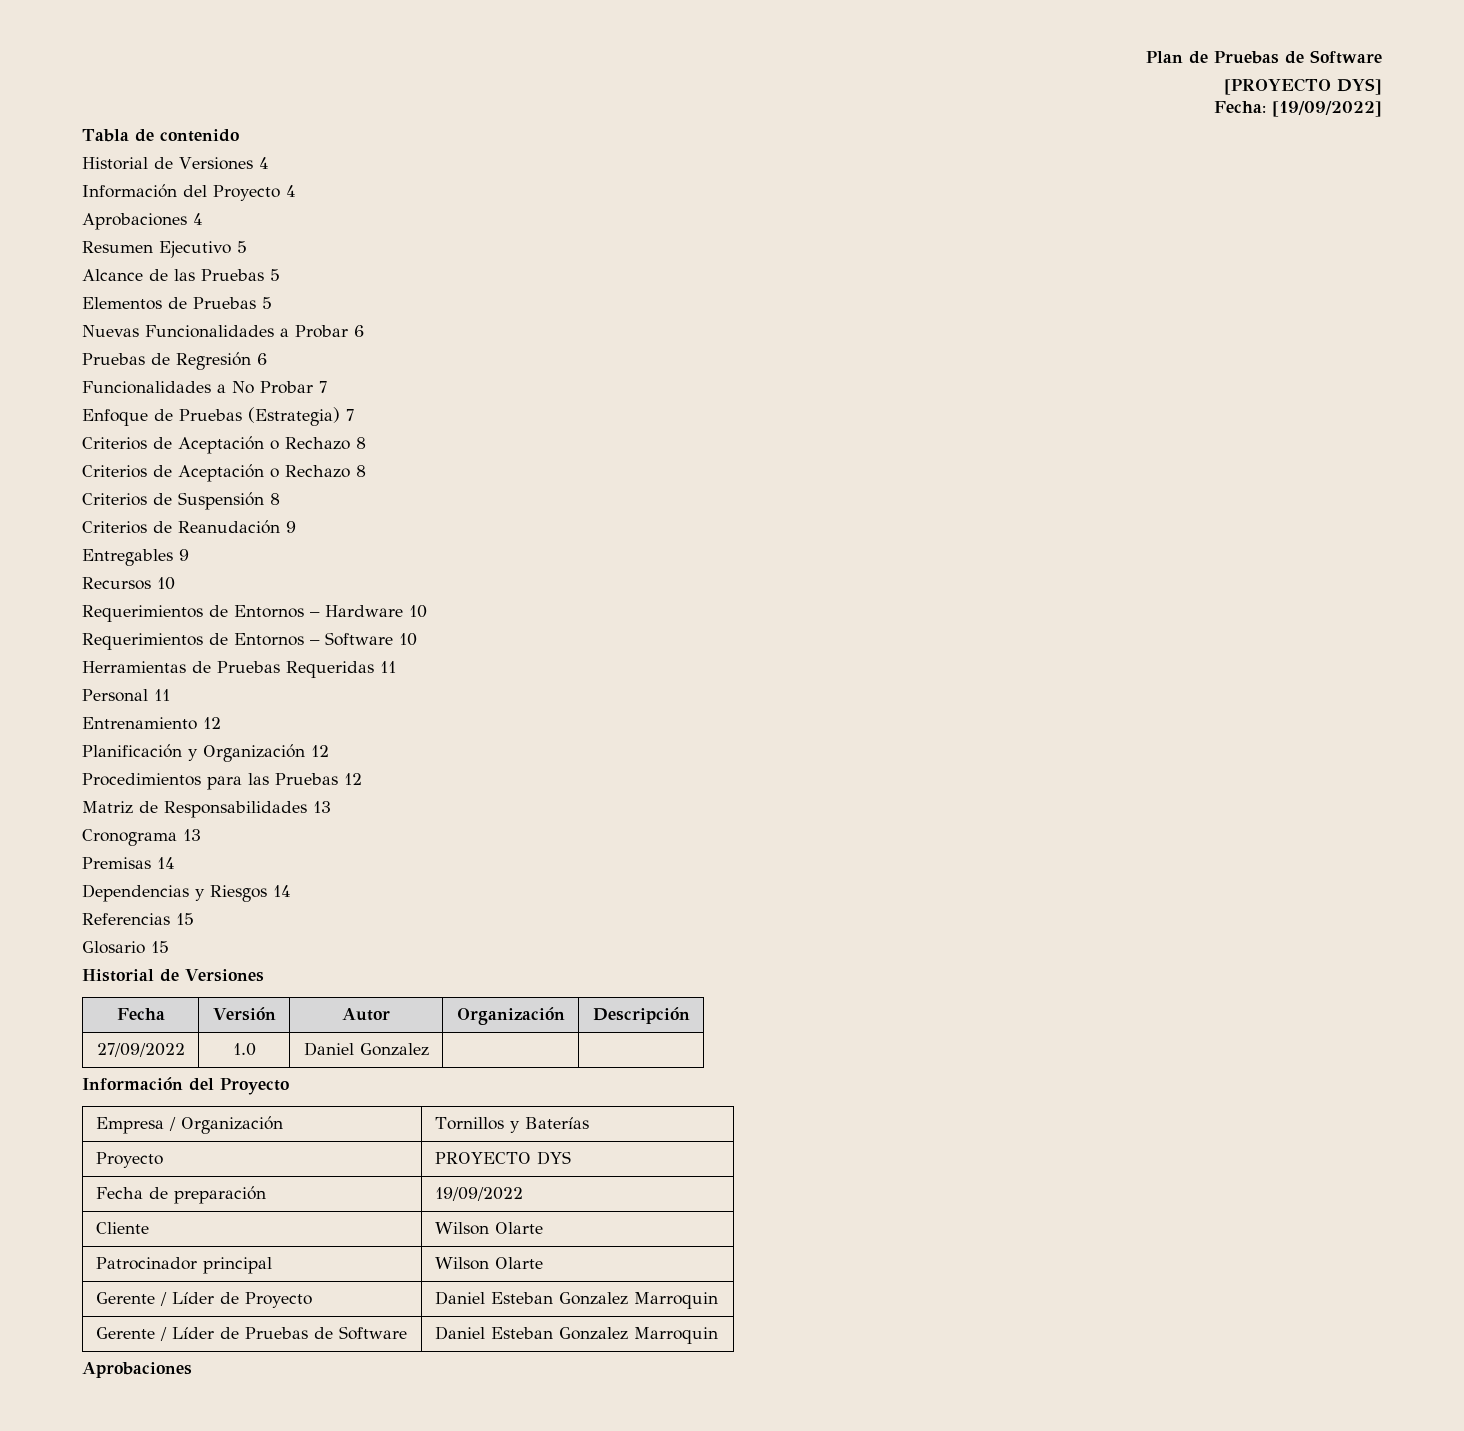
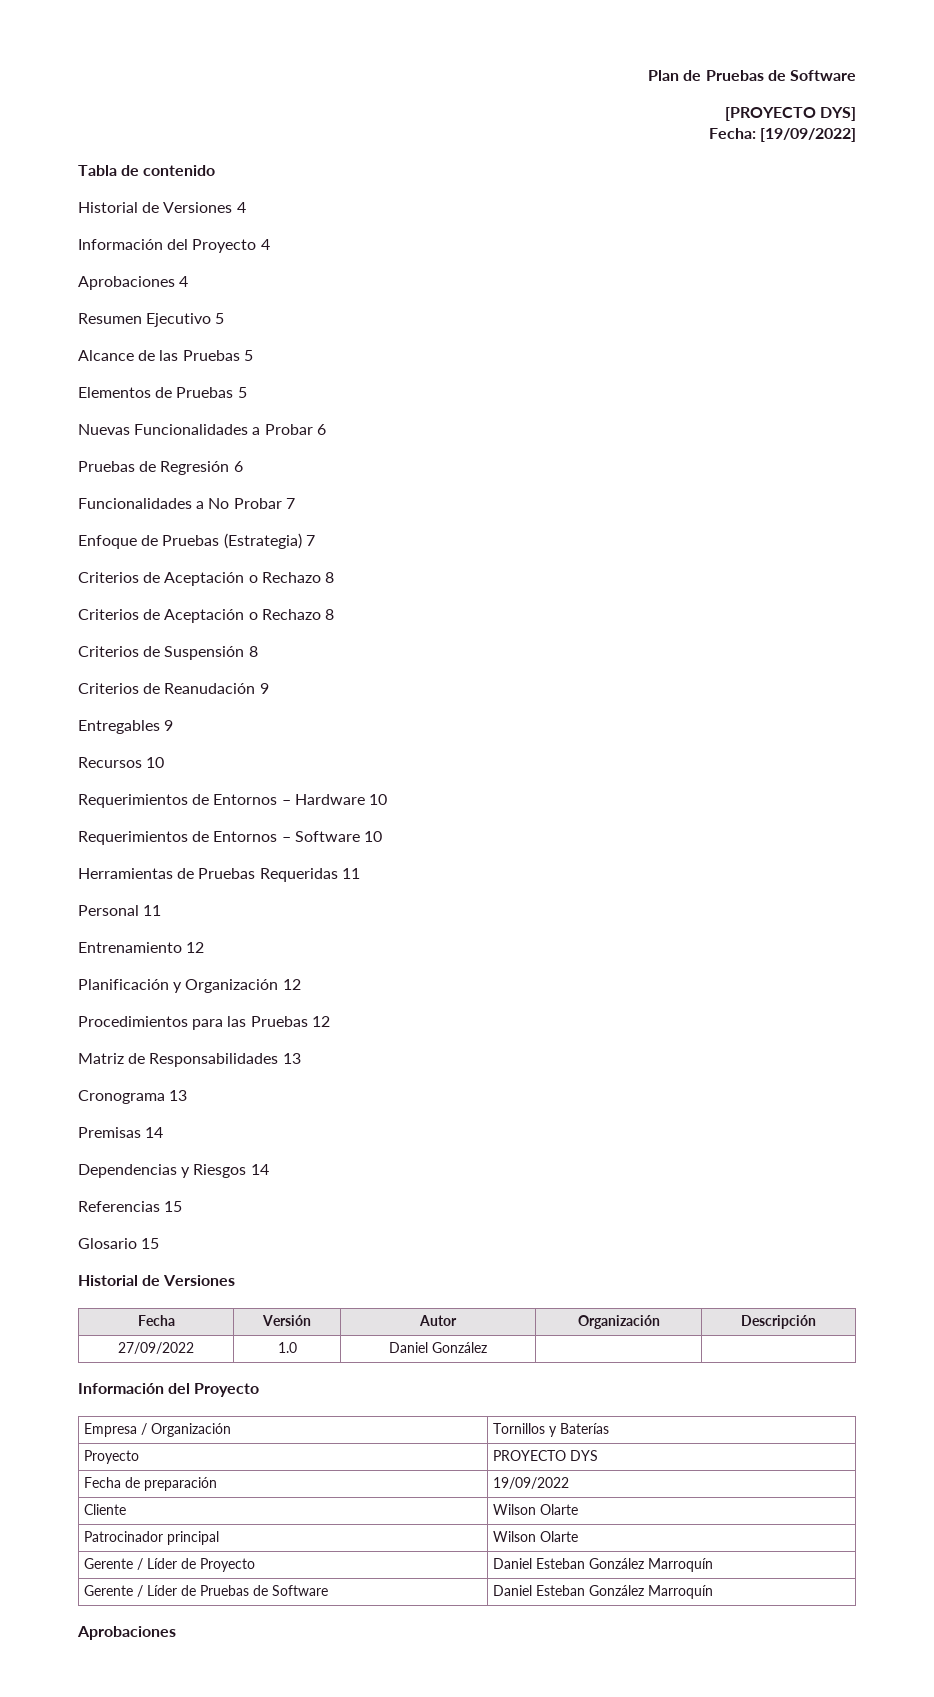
- 27/09/2022 | 1.0 | Daniel Gonzalez | |
+ 27/09/2022 | 1.0 | Daniel González | |
- Gerente / Líder de Proyecto | Daniel Esteban Gonzalez Marroquin
+ Gerente / Líder de Proyecto | Daniel Esteban González Marroquín
- Gerente / Líder de Pruebas de Software | Daniel Esteban Gonzalez Marroquin
+ Gerente / Líder de Pruebas de Software | Daniel Esteban González Marroquín

